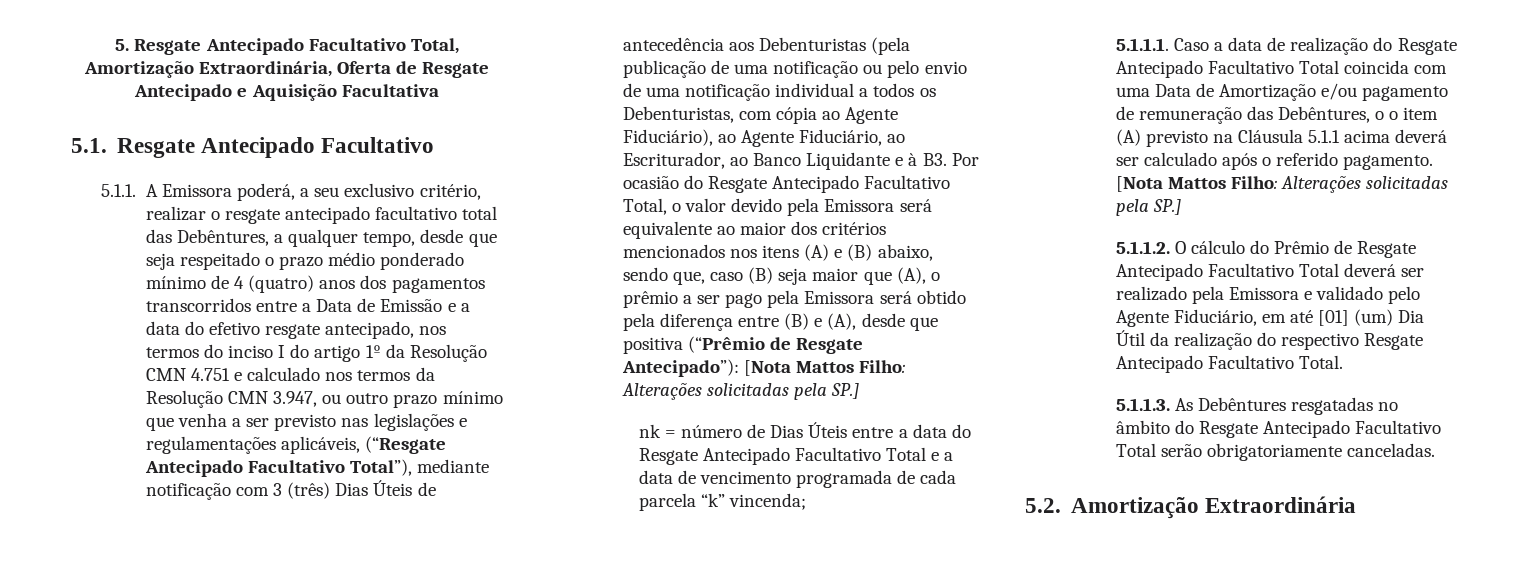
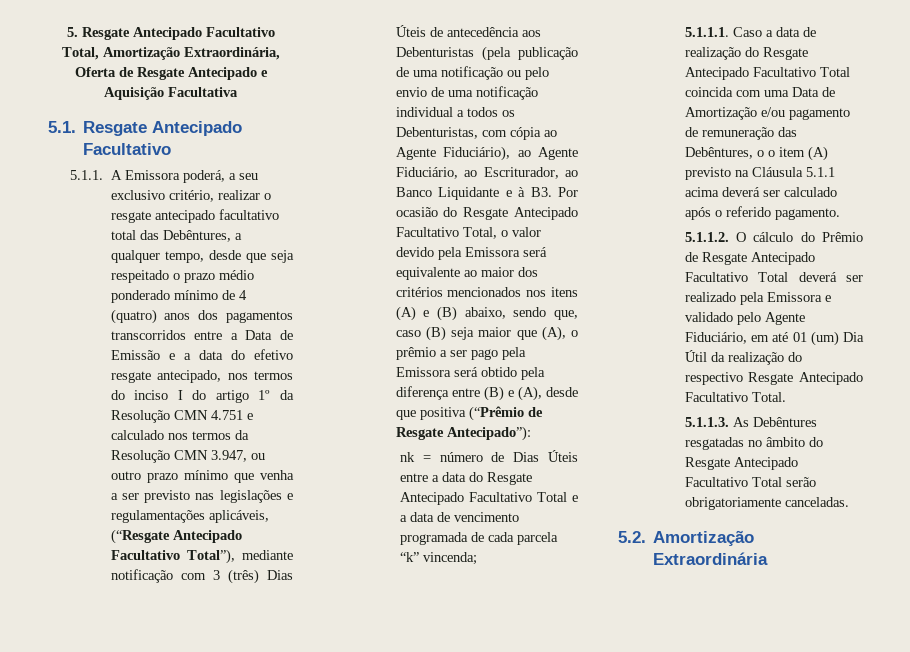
- 5.1.1. A Emissora poderá, a seu exclusivo critério, realizar o resgate antecipado facultativo total das Debêntures, a qualquer tempo, desde que seja respeitado o prazo médio ponderado mínimo de 4 (quatro) anos dos pagamentos transcorridos entre a Data de Emissão e a data do efetivo resgate antecipado, nos termos do inciso I do artigo 1º da Resolução CMN 4.751 e calculado nos termos da Resolução CMN 3.947, ou outro prazo mínimo que venha a ser previsto nas legislações e regulamentações aplicáveis, (“Resgate Antecipado Facultativo Total”), mediante notificação com 3 (três) Dias Úteis de antecedência aos Debenturistas (pela publicação de uma notificação ou pelo envio de uma notificação individual a todos os Debenturistas, com cópia ao Agente Fiduciário), ao Agente Fiduciário, ao Escriturador, ao Banco Liquidante e à B3. Por ocasião do Resgate Antecipado Facultativo Total, o valor devido pela Emissora será equivalente ao maior dos critérios mencionados nos itens (A) e (B) abaixo, sendo que, caso (B) seja maior que (A), o prêmio a ser pago pela Emissora será obtido pela diferença entre (B) e (A), desde que positiva (“Prêmio de Resgate Antecipado”): [Nota Mattos Filho: Alterações solicitadas pela SP.]
+ 5.1.1. A Emissora poderá, a seu exclusivo critério, realizar o resgate antecipado facultativo total das Debêntures, a qualquer tempo, desde que seja respeitado o prazo médio ponderado mínimo de 4 (quatro) anos dos pagamentos transcorridos entre a Data de Emissão e a data do efetivo resgate antecipado, nos termos do inciso I do artigo 1º da Resolução CMN 4.751 e calculado nos termos da Resolução CMN 3.947, ou outro prazo mínimo que venha a ser previsto nas legislações e regulamentações aplicáveis, (“Resgate Antecipado Facultativo Total”), mediante notificação com 3 (três) Dias Úteis de antecedência aos Debenturistas (pela publicação de uma notificação ou pelo envio de uma notificação individual a todos os Debenturistas, com cópia ao Agente Fiduciário), ao Agente Fiduciário, ao Escriturador, ao Banco Liquidante e à B3. Por ocasião do Resgate Antecipado Facultativo Total, o valor devido pela Emissora será equivalente ao maior dos critérios mencionados nos itens (A) e (B) abaixo, sendo que, caso (B) seja maior que (A), o prêmio a ser pago pela Emissora será obtido pela diferença entre (B) e (A), desde que positiva (“Prêmio de Resgate Antecipado”):
- 5.1.1.1. Caso a data de realização do Resgate Antecipado Facultativo Total coincida com uma Data de Amortização e/ou pagamento de remuneração das Debêntures, o o item (A) previsto na Cláusula 5.1.1 acima deverá ser calculado após o referido pagamento. [Nota Mattos Filho: Alterações solicitadas pela SP.]
+ 5.1.1.1. Caso a data de realização do Resgate Antecipado Facultativo Total coincida com uma Data de Amortização e/ou pagamento de remuneração das Debêntures, o o item (A) previsto na Cláusula 5.1.1 acima deverá ser calculado após o referido pagamento.
- 5.1.1.2. O cálculo do Prêmio de Resgate Antecipado Facultativo Total deverá ser realizado pela Emissora e validado pelo Agente Fiduciário, em até [01] (um) Dia Útil da realização do respectivo Resgate Antecipado Facultativo Total.
+ 5.1.1.2. O cálculo do Prêmio de Resgate Antecipado Facultativo Total deverá ser realizado pela Emissora e validado pelo Agente Fiduciário, em até 01 (um) Dia Útil da realização do respectivo Resgate Antecipado Facultativo Total.

